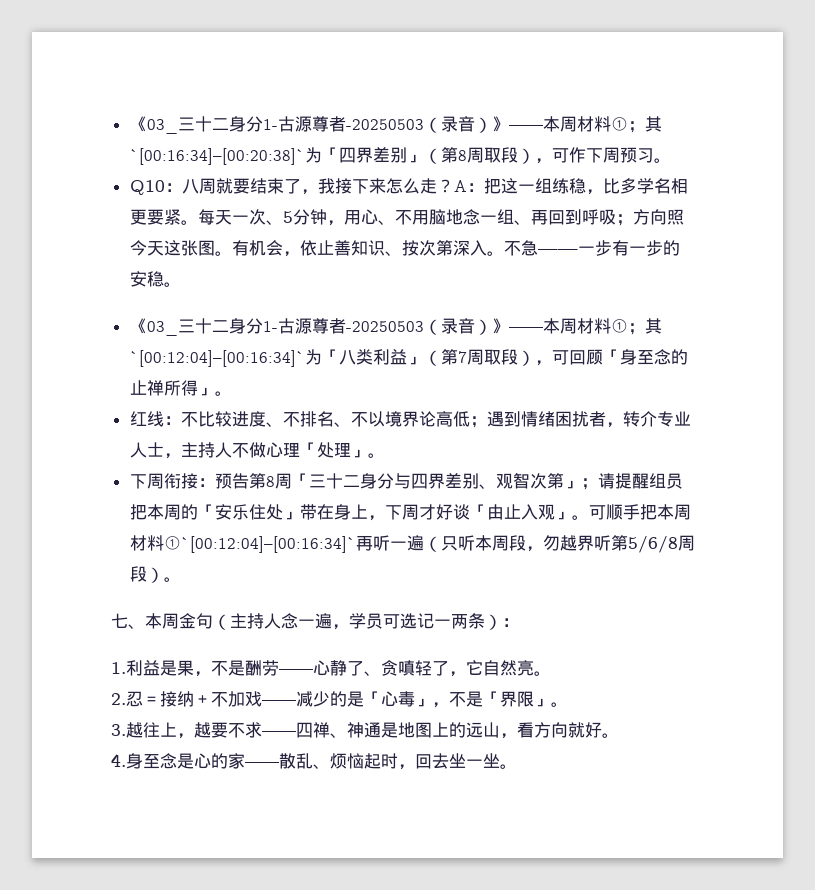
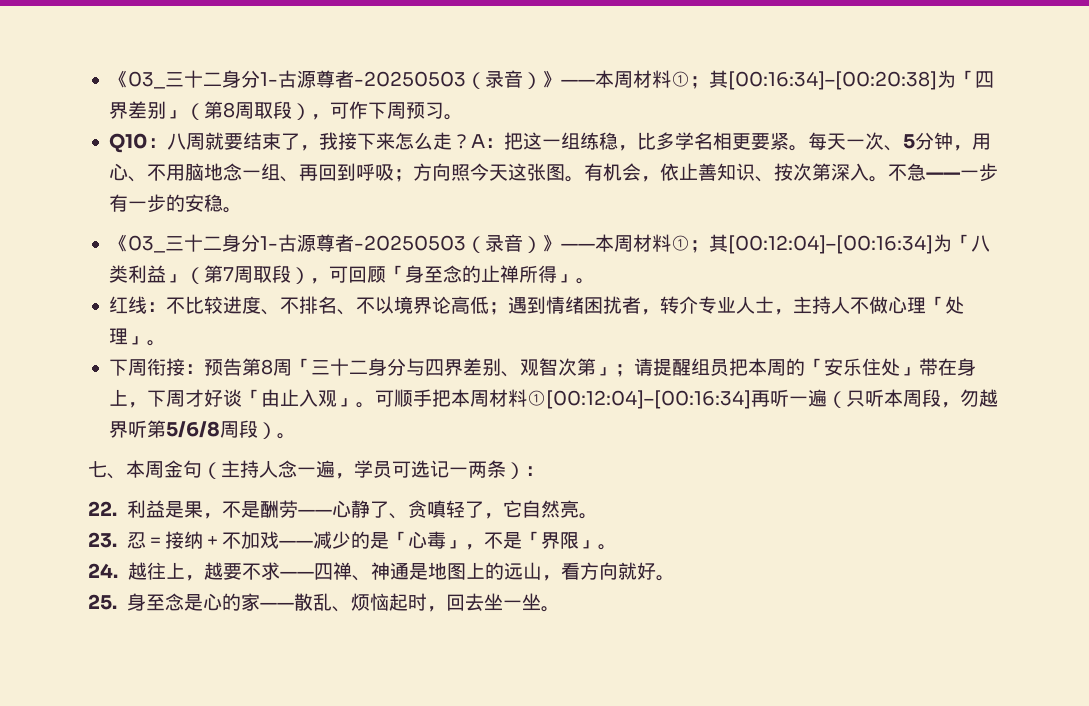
- 《03_三十二身分1-古源尊者-20250503（录音）》——本周材料①；其`[00:16:34]–[00:20:38]`为「四界差别」（第8周取段），可作下周预习。
+ 《03_三十二身分1-古源尊者-20250503（录音）》——本周材料①；其[00:16:34]–[00:20:38]为「四界差别」（第8周取段），可作下周预习。
- 《03_三十二身分1-古源尊者-20250503（录音）》——本周材料①；其`[00:12:04]–[00:16:34]`为「八类利益」（第7周取段），可回顾「身至念的止禅所得」。
+ 《03_三十二身分1-古源尊者-20250503（录音）》——本周材料①；其[00:12:04]–[00:16:34]为「八类利益」（第7周取段），可回顾「身至念的止禅所得」。
- 可顺手把本周材料①`[00:12:04]–[00:16:34]`再听一遍（只听本周段，勿越界听第5/6/8周段）。
+ 可顺手把本周材料①[00:12:04]–[00:16:34]再听一遍（只听本周段，勿越界听第5/6/8周段）。
- 1.利益是果，不是酬劳——心静了、贪嗔轻了，它自然亮。
+ 22.利益是果，不是酬劳——心静了、贪嗔轻了，它自然亮。
- 2.忍＝接纳＋不加戏——减少的是「心毒」，不是「界限」。
+ 23.忍＝接纳＋不加戏——减少的是「心毒」，不是「界限」。
- 3.越往上，越要不求——四禅、神通是地图上的远山，看方向就好。
+ 24.越往上，越要不求——四禅、神通是地图上的远山，看方向就好。
- 4.身至念是心的家——散乱、烦恼起时，回去坐一坐。
+ 25.身至念是心的家——散乱、烦恼起时，回去坐一坐。

